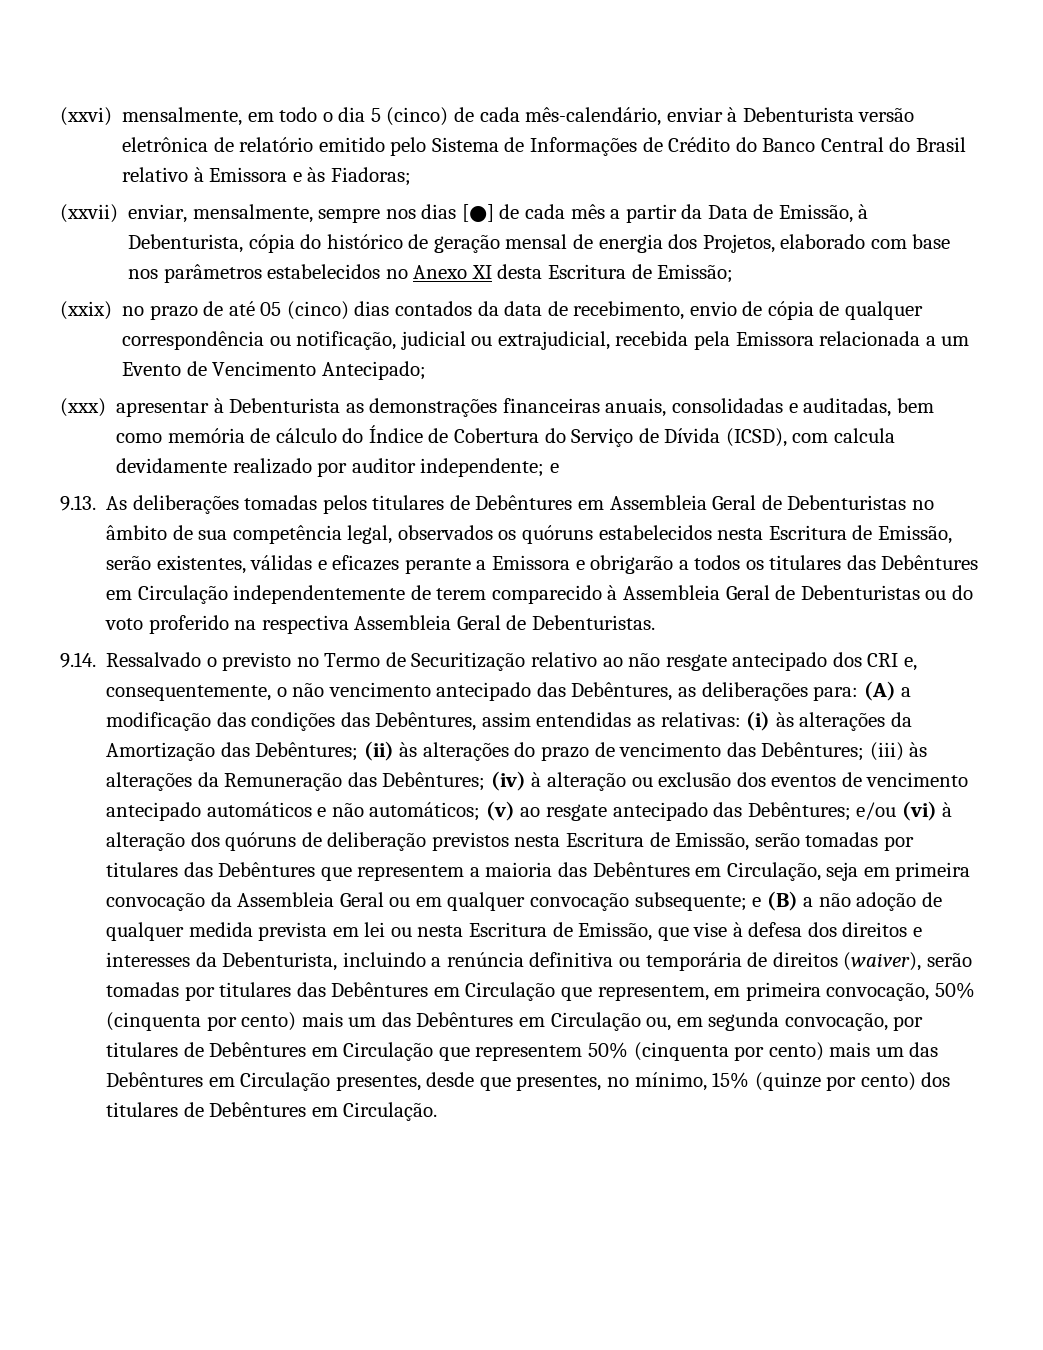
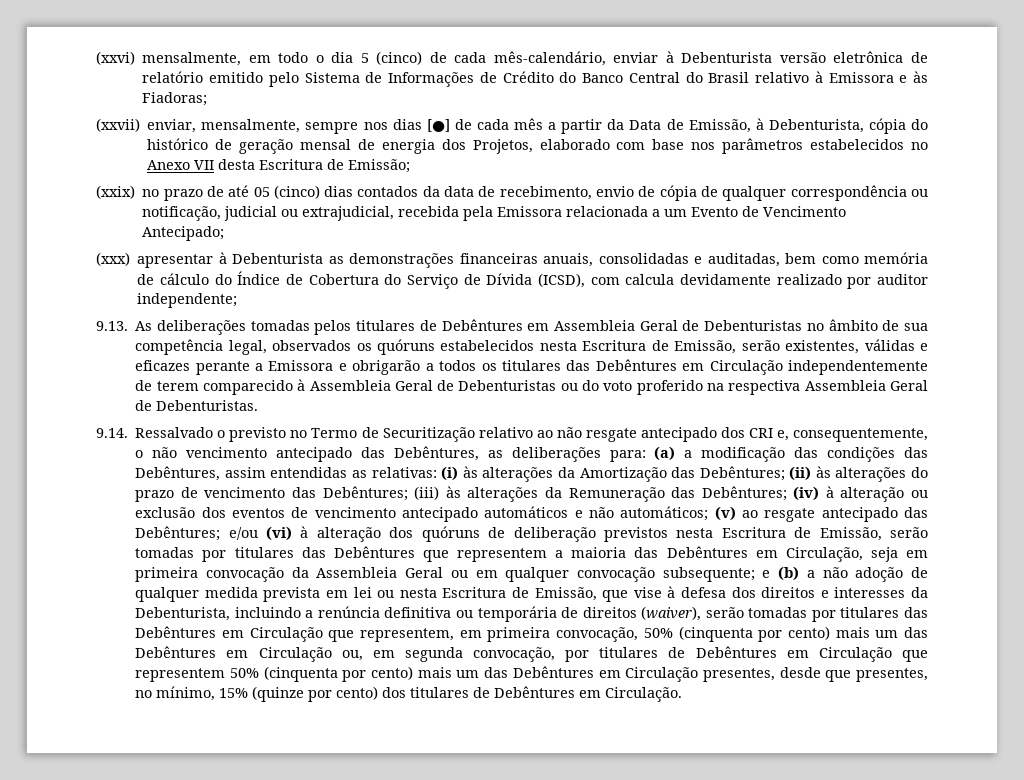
- (xxvii) enviar, mensalmente, sempre nos dias [●] de cada mês a partir da Data de Emissão, à Debenturista, cópia do histórico de geração mensal de energia dos Projetos, elaborado com base nos parâmetros estabelecidos no Anexo XI desta Escritura de Emissão;
+ (xxvii) enviar, mensalmente, sempre nos dias [●] de cada mês a partir da Data de Emissão, à Debenturista, cópia do histórico de geração mensal de energia dos Projetos, elaborado com base nos parâmetros estabelecidos no Anexo VII desta Escritura de Emissão;
- (xxx) apresentar à Debenturista as demonstrações financeiras anuais, consolidadas e auditadas, bem como memória de cálculo do Índice de Cobertura do Serviço de Dívida (ICSD), com calcula devidamente realizado por auditor independente; e
+ (xxx) apresentar à Debenturista as demonstrações financeiras anuais, consolidadas e auditadas, bem como memória de cálculo do Índice de Cobertura do Serviço de Dívida (ICSD), com calcula devidamente realizado por auditor independente;
- (A) a modificação das condições das Debêntures, assim entendidas as relativas:
+ (a) a modificação das condições das Debêntures, assim entendidas as relativas:
- e (B) a não adoção de qualquer medida prevista em lei ou nesta Escritura de Emissão, que vise à defesa dos direitos e interesses da Debenturista, incluindo a renúncia definitiva ou temporária de direitos (waiver), serão tomadas por titulares das Debêntures em Circulação que representem, em primeira convocação, 50% (cinquenta por cento) mais um das Debêntures em Circulação ou, em segunda convocação, por titulares de Debêntures em Circulação que representem 50% (cinquenta por cento) mais um das Debêntures em Circulação presentes, desde que presentes, no mínimo, 15% (quinze por cento) dos titulares de Debêntures em Circulação.
+ e (b) a não adoção de qualquer medida prevista em lei ou nesta Escritura de Emissão, que vise à defesa dos direitos e interesses da Debenturista, incluindo a renúncia definitiva ou temporária de direitos (waiver), serão tomadas por titulares das Debêntures em Circulação que representem, em primeira convocação, 50% (cinquenta por cento) mais um das Debêntures em Circulação ou, em segunda convocação, por titulares de Debêntures em Circulação que representem 50% (cinquenta por cento) mais um das Debêntures em Circulação presentes, desde que presentes, no mínimo, 15% (quinze por cento) dos titulares de Debêntures em Circulação.

